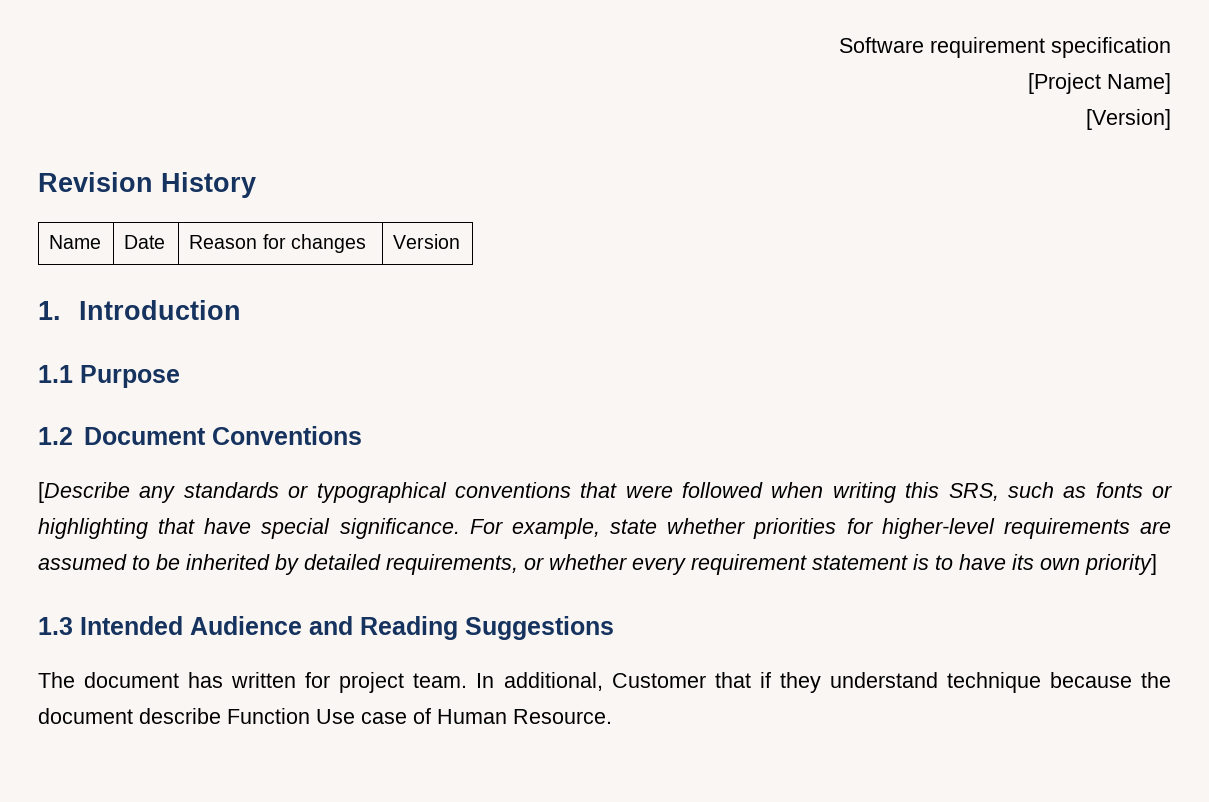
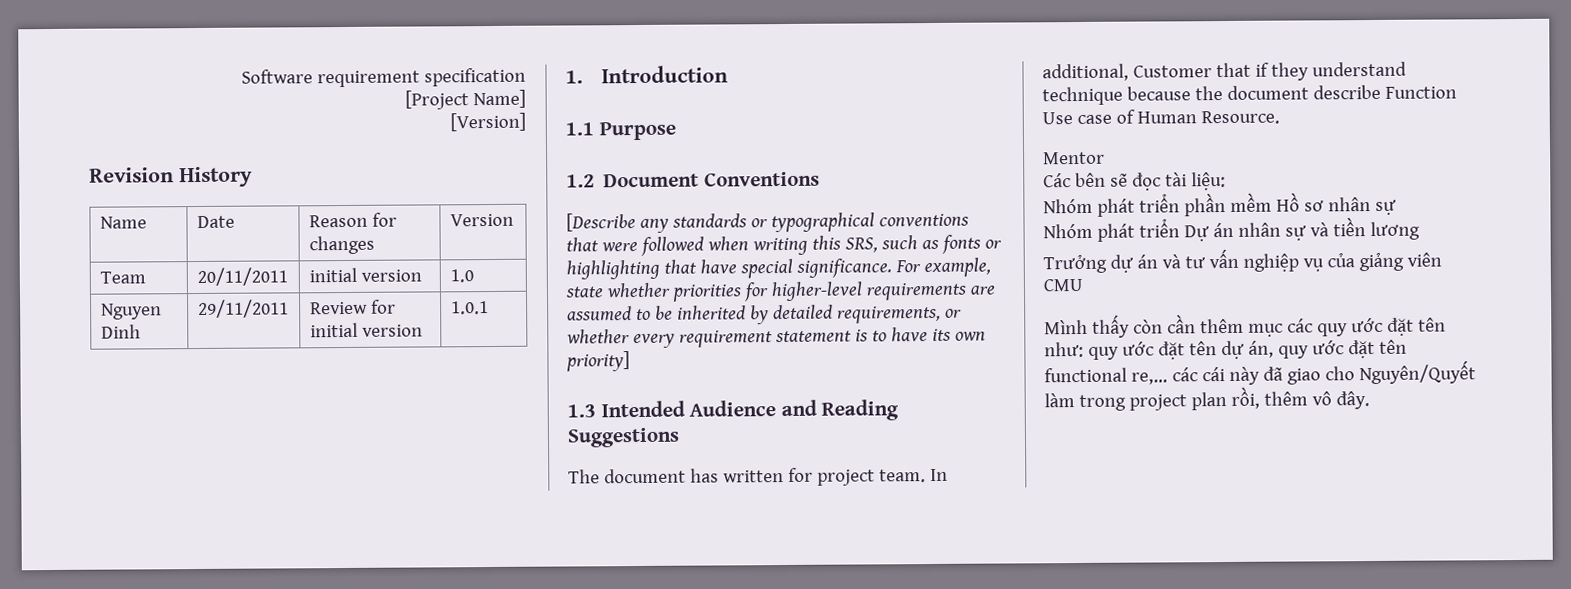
+ Team | 20/11/2011 | initial version | 1.0
+ Nguyen Dinh | 29/11/2011 | Review for initial version | 1.0.1
+ Mentor
+ Các bên sẽ đọc tài liệu:
+ Nhóm phát triển phần mềm Hồ sơ nhân sự
+ Nhóm phát triển Dự án nhân sự và tiền lương
+ Trưởng dự án và tư vấn nghiệp vụ của giảng viên CMU
+ Mình thấy còn cần thêm mục các quy ước đặt tên như: quy ước đặt tên dự án, quy ước đặt tên functional re,… các cái này đã giao cho Nguyên/Quyết làm trong project plan rồi, thêm vô đây.

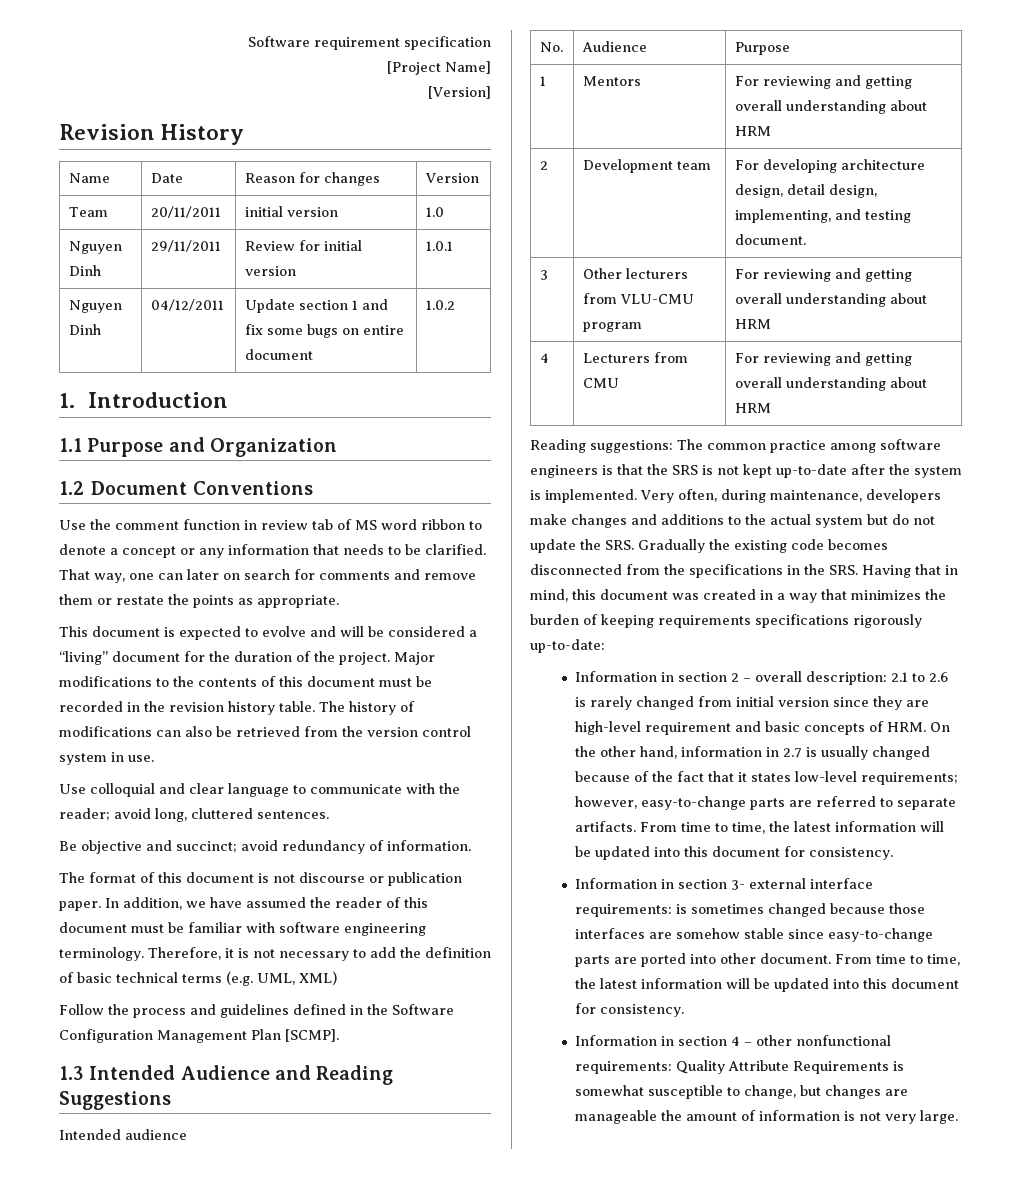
+ Nguyen Dinh | 04/12/2011 | Update section 1 and fix some bugs on entire document | 1.0.2
- 1.1 Purpose
+ 1.1 Purpose and Organization
- [Describe any standards or typographical conventions that were followed when writing this SRS, such as fonts or highlighting that have special significance. For example, state whether priorities for higher-level requirements are assumed to be inherited by detailed requirements, or whether every requirement statement is to have its own priority]
+ Use the comment function in review tab of MS word ribbon to denote a concept or any information that needs to be clarified. That way, one can later on search for comments and remove them or restate the points as appropriate.
+ This document is expected to evolve and will be considered a “living” document for the duration of the project. Major modifications to the contents of this document must be recorded in the revision history table. The history of modifications can also be retrieved from the version control system in use.
+ Use colloquial and clear language to communicate with the reader; avoid long, cluttered sentences.
+ Be objective and succinct; avoid redundancy of information.
+ The format of this document is not discourse or publication paper. In addition, we have assumed the reader of this document must be familiar with software engineering terminology. Therefore, it is not necessary to add the definition of basic technical terms (e.g. UML, XML)
+ Follow the process and guidelines defined in the Software Configuration Management Plan [SCMP].
- The document has written for project team. In additional, Customer that if they understand technique because the document describe Function Use case of Human Resource.
- Mentor
- Các bên sẽ đọc tài liệu:
- Nhóm phát triển phần mềm Hồ sơ nhân sự
- Nhóm phát triển Dự án nhân sự và tiền lương
- Trưởng dự án và tư vấn nghiệp vụ của giảng viên CMU
- Mình thấy còn cần thêm mục các quy ước đặt tên như: quy ước đặt tên dự án, quy ước đặt tên functional re,… các cái này đã giao cho Nguyên/Quyết làm trong project plan rồi, thêm vô đây.
+ Intended audience
+ No. | Audience | Purpose
+ 1 | Mentors | For reviewing and getting overall understanding about HRM
+ 2 | Development team | For developing architecture design, detail design, implementing, and testing document.
+ 3 | Other lecturers from VLU-CMU program | For reviewing and getting overall understanding about HRM
+ 4 | Lecturers from CMU | For reviewing and getting overall understanding about HRM
+ Reading suggestions: The common practice among software engineers is that the SRS is not kept up-to-date after the system is implemented. Very often, during maintenance, developers make changes and additions to the actual system but do not update the SRS. Gradually the existing code becomes disconnected from the specifications in the SRS. Having that in mind, this document was created in a way that minimizes the burden of keeping requirements specifications rigorously up-to-date:
+ Information in section 2 – overall description: 2.1 to 2.6 is rarely changed from initial version since they are high-level requirement and basic concepts of HRM. On the other hand, information in 2.7 is usually changed because of the fact that it states low-level requirements; however, easy-to-change parts are referred to separate artifacts. From time to time, the latest information will be updated into this document for consistency.
+ Information in section 3- external interface requirements: is sometimes changed because those interfaces are somehow stable since easy-to-change parts are ported into other document. From time to time, the latest information will be updated into this document for consistency.
+ Information in section 4 – other nonfunctional requirements: Quality Attribute Requirements is somewhat susceptible to change, but changes are manageable the amount of information is not very large.

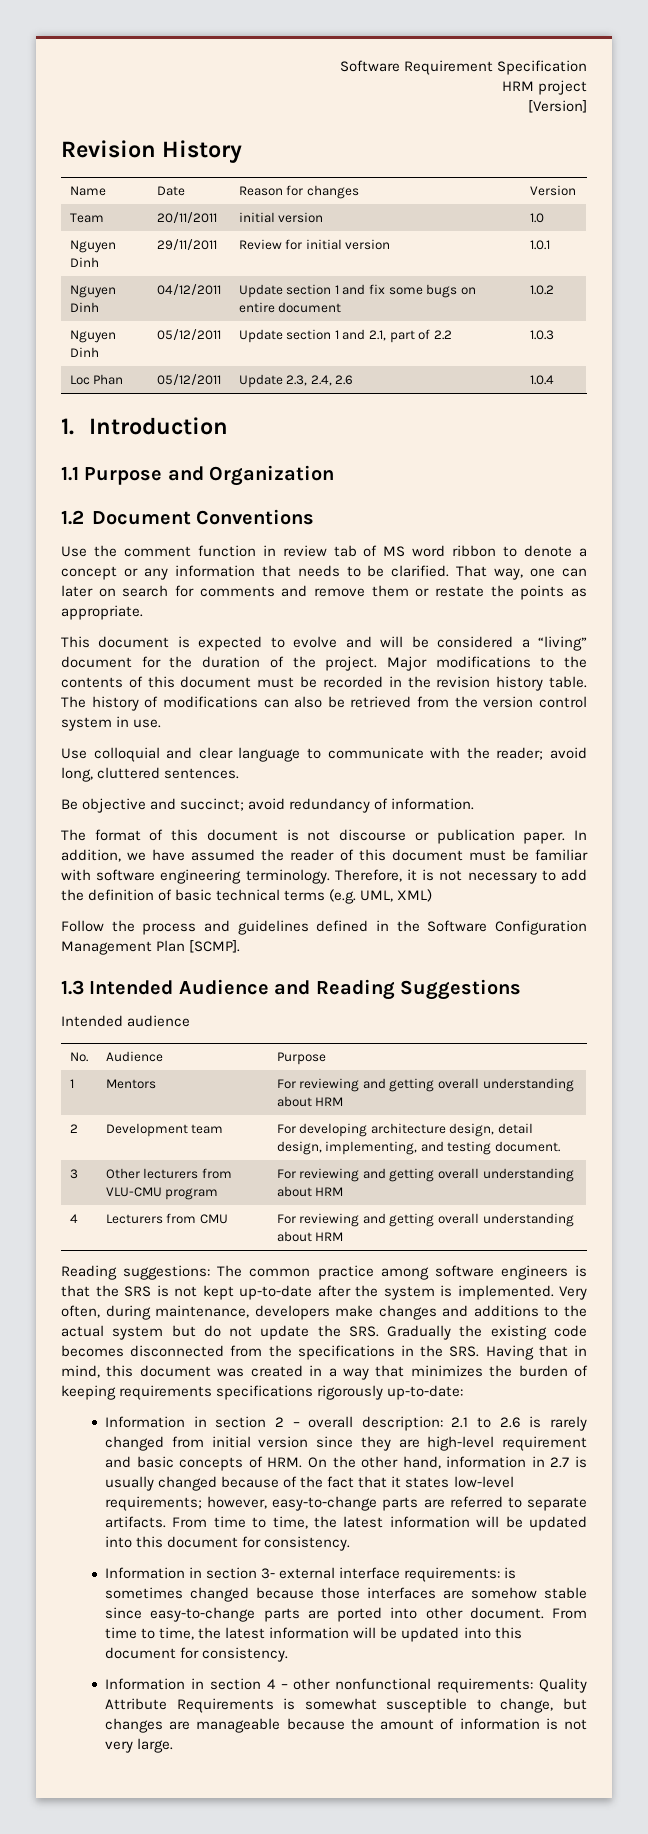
- Software requirement specification
- [Project Name]
+ Software Requirement Specification
+ HRM project
+ Nguyen Dinh | 05/12/2011 | Update section 1 and 2.1, part of 2.2 | 1.0.3
+ Loc Phan | 05/12/2011 | Update 2.3, 2.4, 2.6 | 1.0.4
- Information in section 4 – other nonfunctional requirements: Quality Attribute Requirements is somewhat susceptible to change, but changes are manageable the amount of information is not very large.
+ Information in section 4 – other nonfunctional requirements: Quality Attribute Requirements is somewhat susceptible to change, but changes are manageable because the amount of information is not very large.

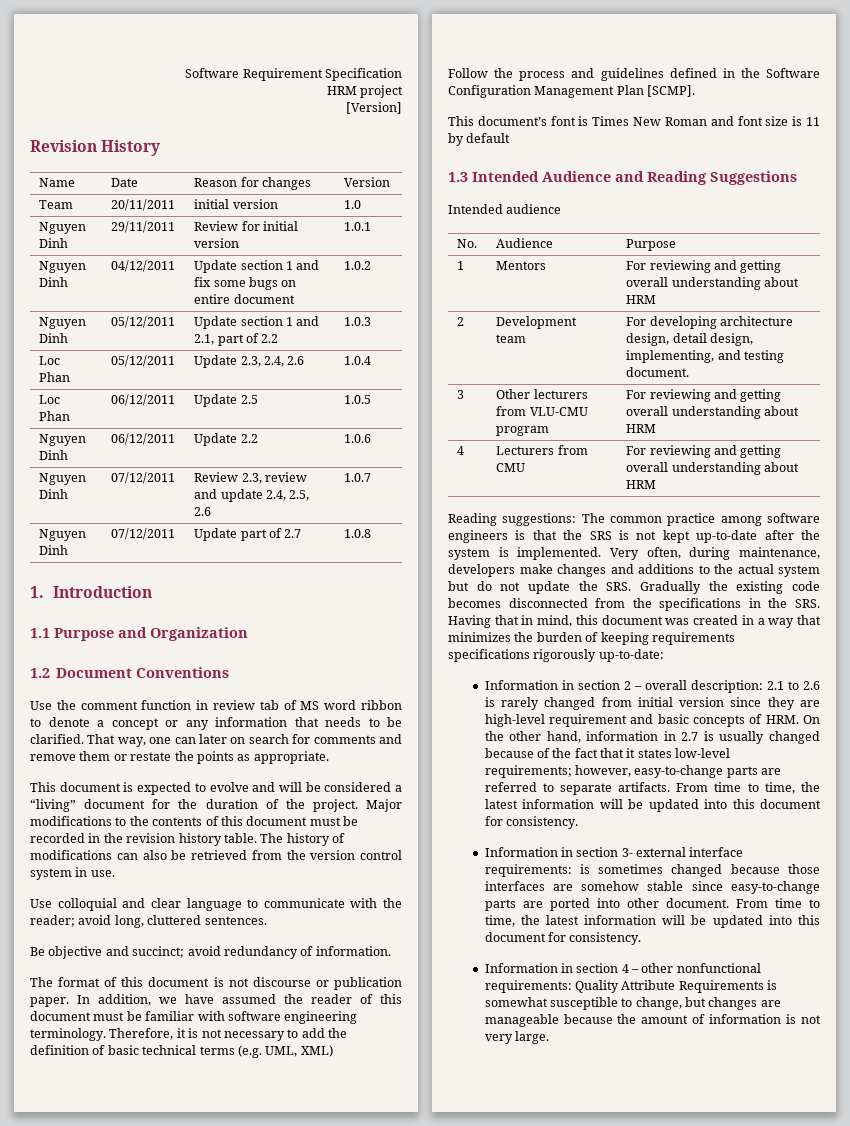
+ Loc Phan | 06/12/2011 | Update 2.5 | 1.0.5
+ Nguyen Dinh | 06/12/2011 | Update 2.2 | 1.0.6
+ Nguyen Dinh | 07/12/2011 | Review 2.3, review and update 2.4, 2.5, 2.6 | 1.0.7
+ Nguyen Dinh | 07/12/2011 | Update part of 2.7 | 1.0.8
+ This document’s font is Times New Roman and font size is 11 by default

